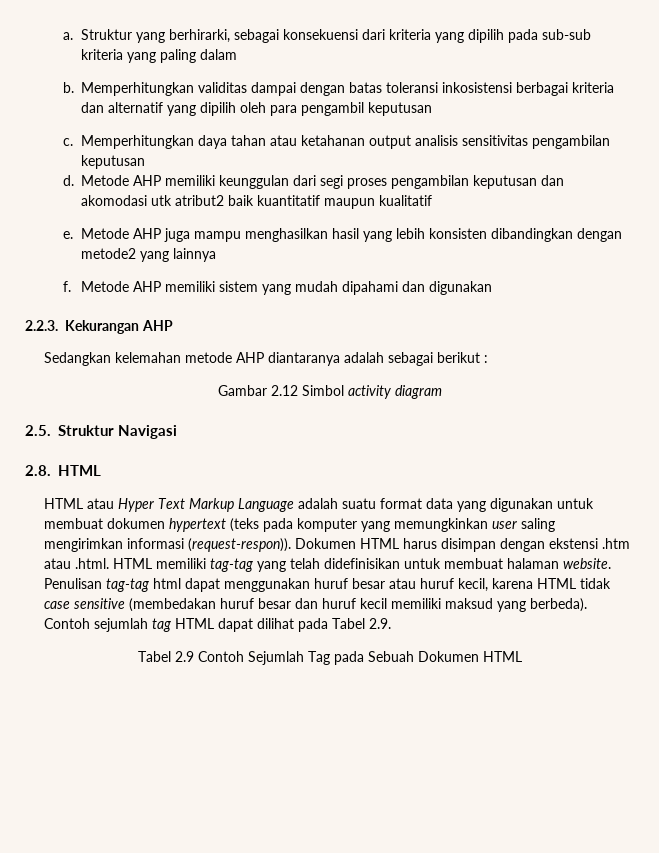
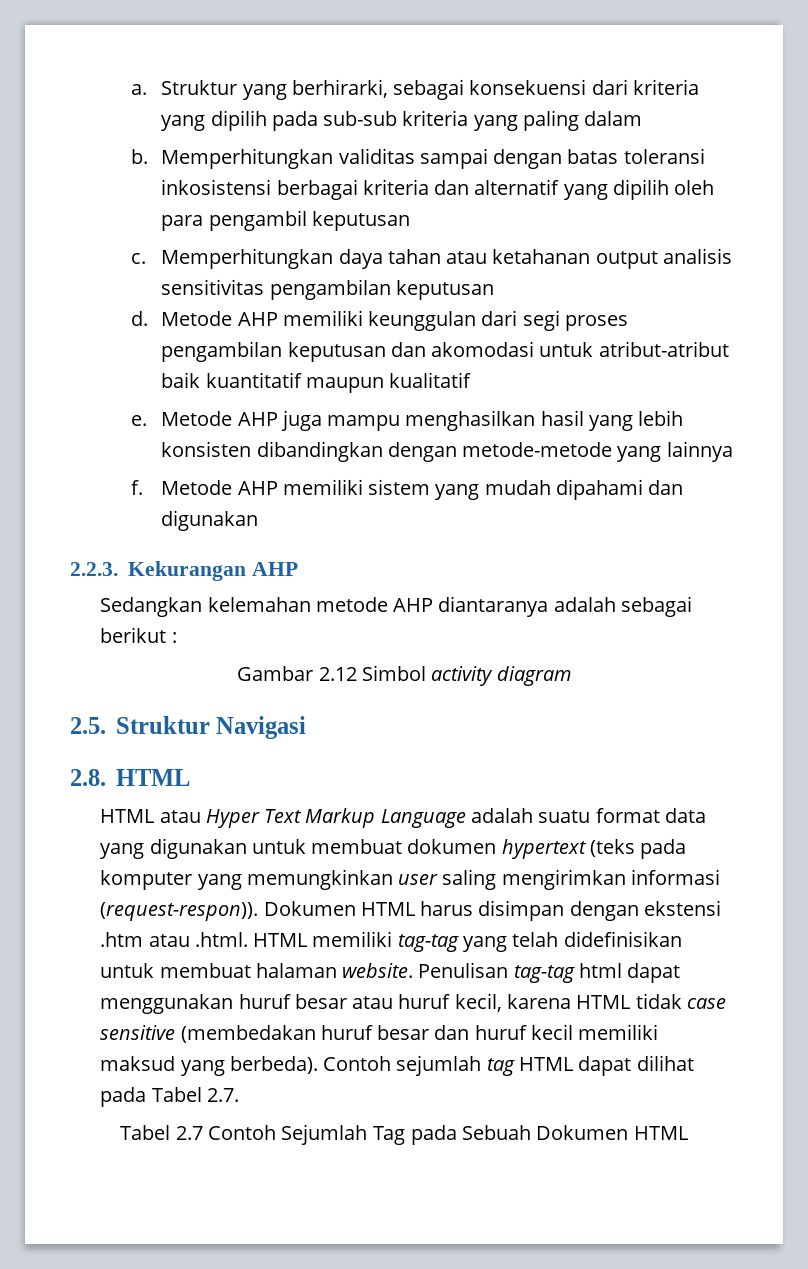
- Memperhitungkan validitas dampai dengan batas toleransi inkosistensi berbagai kriteria dan alternatif yang dipilih oleh para pengambil keputusan
+ Memperhitungkan validitas sampai dengan batas toleransi inkosistensi berbagai kriteria dan alternatif yang dipilih oleh para pengambil keputusan
- Metode AHP memiliki keunggulan dari segi proses pengambilan keputusan dan akomodasi utk atribut2 baik kuantitatif maupun kualitatif
+ Metode AHP memiliki keunggulan dari segi proses pengambilan keputusan dan akomodasi untuk atribut-atribut baik kuantitatif maupun kualitatif
- Metode AHP juga mampu menghasilkan hasil yang lebih konsisten dibandingkan dengan metode2 yang lainnya
+ Metode AHP juga mampu menghasilkan hasil yang lebih konsisten dibandingkan dengan metode-metode yang lainnya
- Contoh sejumlah tag HTML dapat dilihat pada Tabel 2.9.
- Tabel 2.9 Contoh Sejumlah Tag pada Sebuah Dokumen HTML
+ Contoh sejumlah tag HTML dapat dilihat pada Tabel 2.7.
+ Tabel 2.7 Contoh Sejumlah Tag pada Sebuah Dokumen HTML

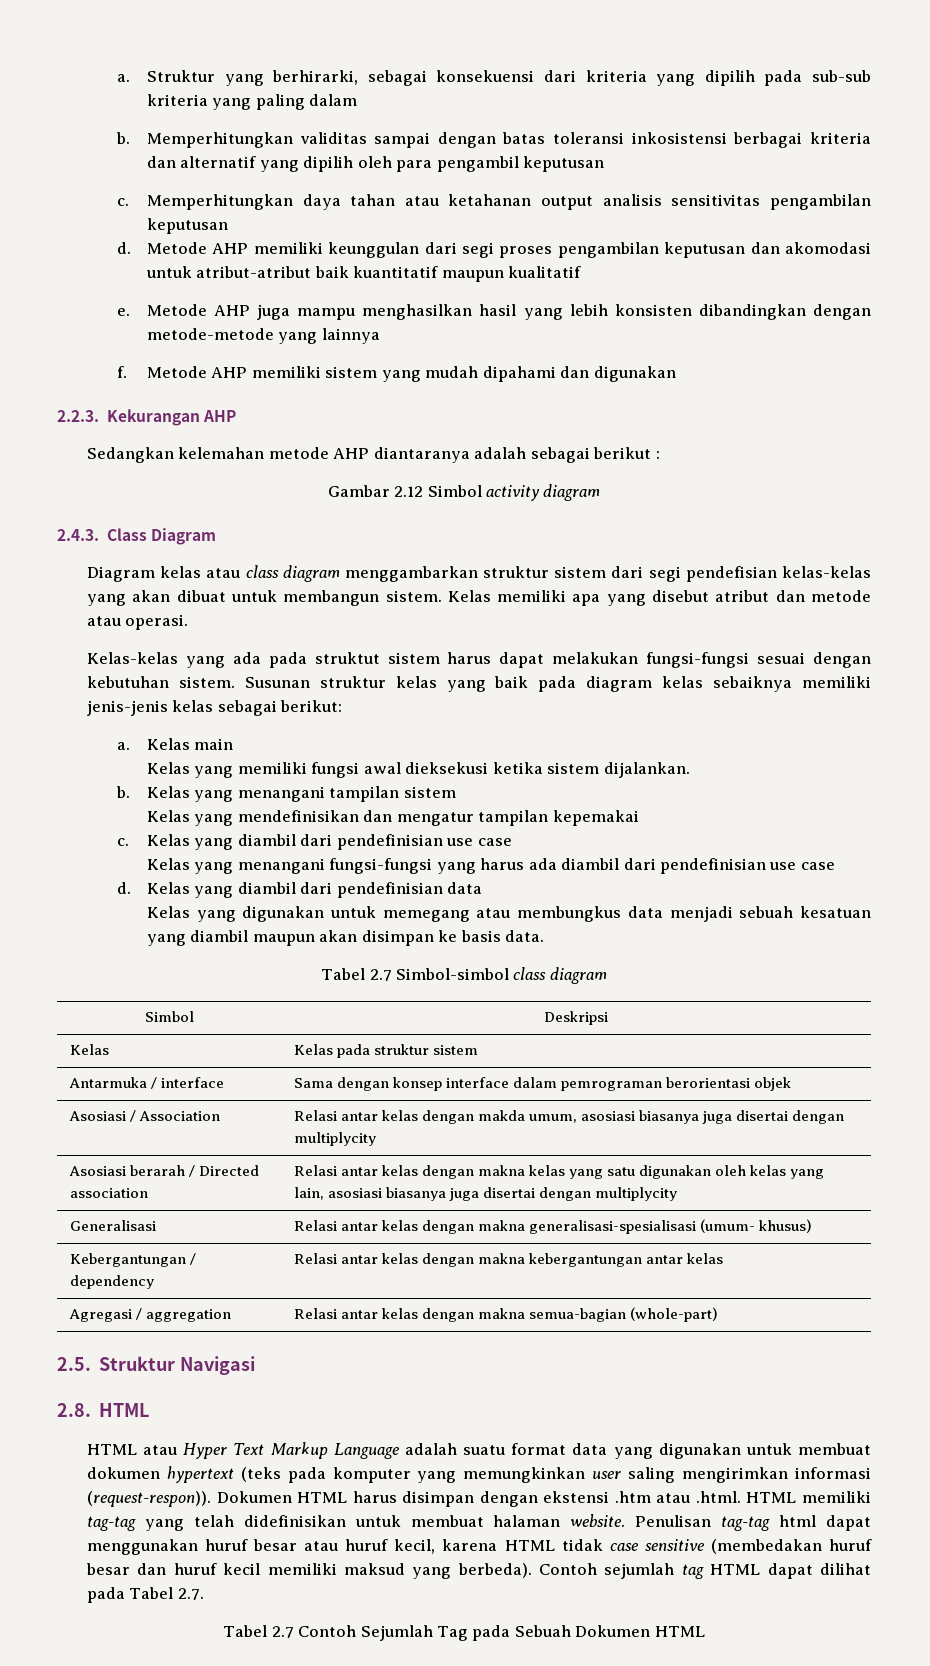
+ 2.4.3. Class Diagram
+ Diagram kelas atau class diagram menggambarkan struktur sistem dari segi pendefisian kelas-kelas yang akan dibuat untuk membangun sistem. Kelas memiliki apa yang disebut atribut dan metode atau operasi.
+ Kelas-kelas yang ada pada struktut sistem harus dapat melakukan fungsi-fungsi sesuai dengan kebutuhan sistem. Susunan struktur kelas yang baik pada diagram kelas sebaiknya memiliki jenis-jenis kelas sebagai berikut:
+ a. Kelas main
+ Kelas yang memiliki fungsi awal dieksekusi ketika sistem dijalankan.
+ b. Kelas yang menangani tampilan sistem
+ Kelas yang mendefinisikan dan mengatur tampilan kepemakai
+ c. Kelas yang diambil dari pendefinisian use case
+ Kelas yang menangani fungsi-fungsi yang harus ada diambil dari pendefinisian use case
+ d. Kelas yang diambil dari pendefinisian data
+ Kelas yang digunakan untuk memegang atau membungkus data menjadi sebuah kesatuan yang diambil maupun akan disimpan ke basis data.
+ Tabel 2.7 Simbol-simbol class diagram
+ Simbol | Deskripsi
+ Kelas | Kelas pada struktur sistem
+ Antarmuka / interface | Sama dengan konsep interface dalam pemrograman berorientasi objek
+ Asosiasi / Association | Relasi antar kelas dengan makda umum, asosiasi biasanya juga disertai dengan multiplycity
+ Asosiasi berarah / Directed association | Relasi antar kelas dengan makna kelas yang satu digunakan oleh kelas yang lain, asosiasi biasanya juga disertai dengan multiplycity
+ Generalisasi | Relasi antar kelas dengan makna generalisasi-spesialisasi (umum- khusus)
+ Kebergantungan / dependency | Relasi antar kelas dengan makna kebergantungan antar kelas
+ Agregasi / aggregation | Relasi antar kelas dengan makna semua-bagian (whole-part)

